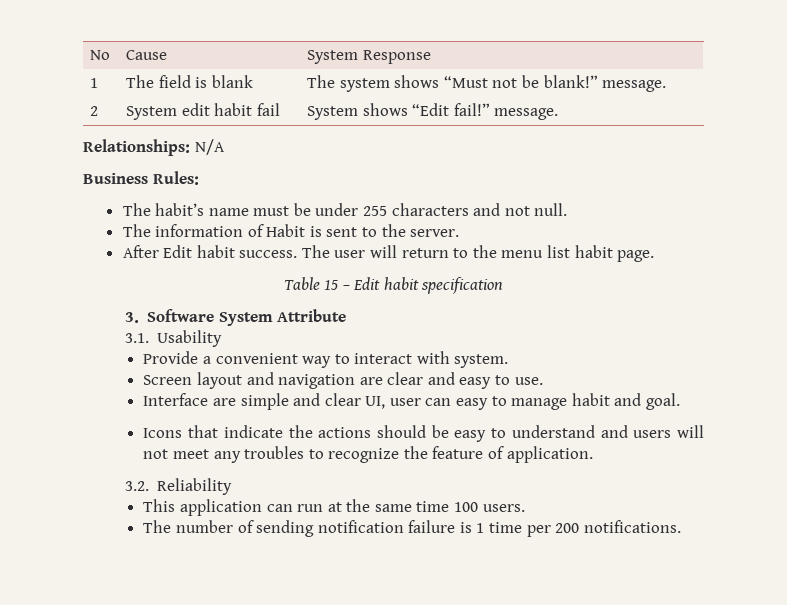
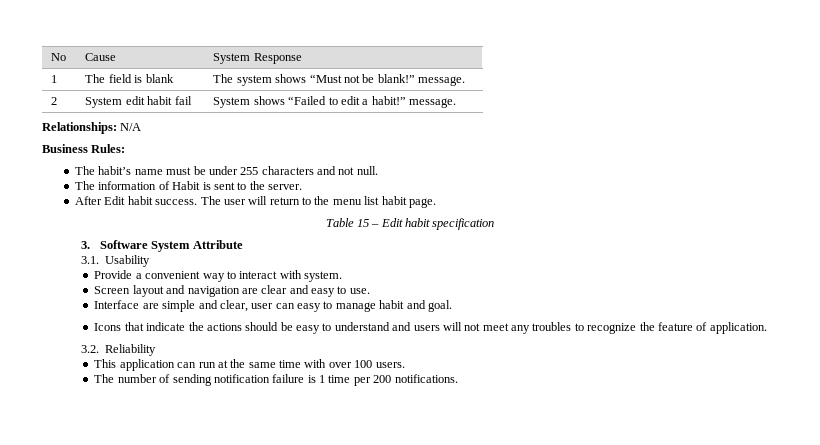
- 2 | System edit habit fail | System shows “Edit fail!” message.
+ 2 | System edit habit fail | System shows “Failed to edit a habit!” message.
- Interface are simple and clear UI, user can easy to manage habit and goal.
+ Interface are simple and clear, user can easy to manage habit and goal.
- This application can run at the same time 100 users.
+ This application can run at the same time with over 100 users.

